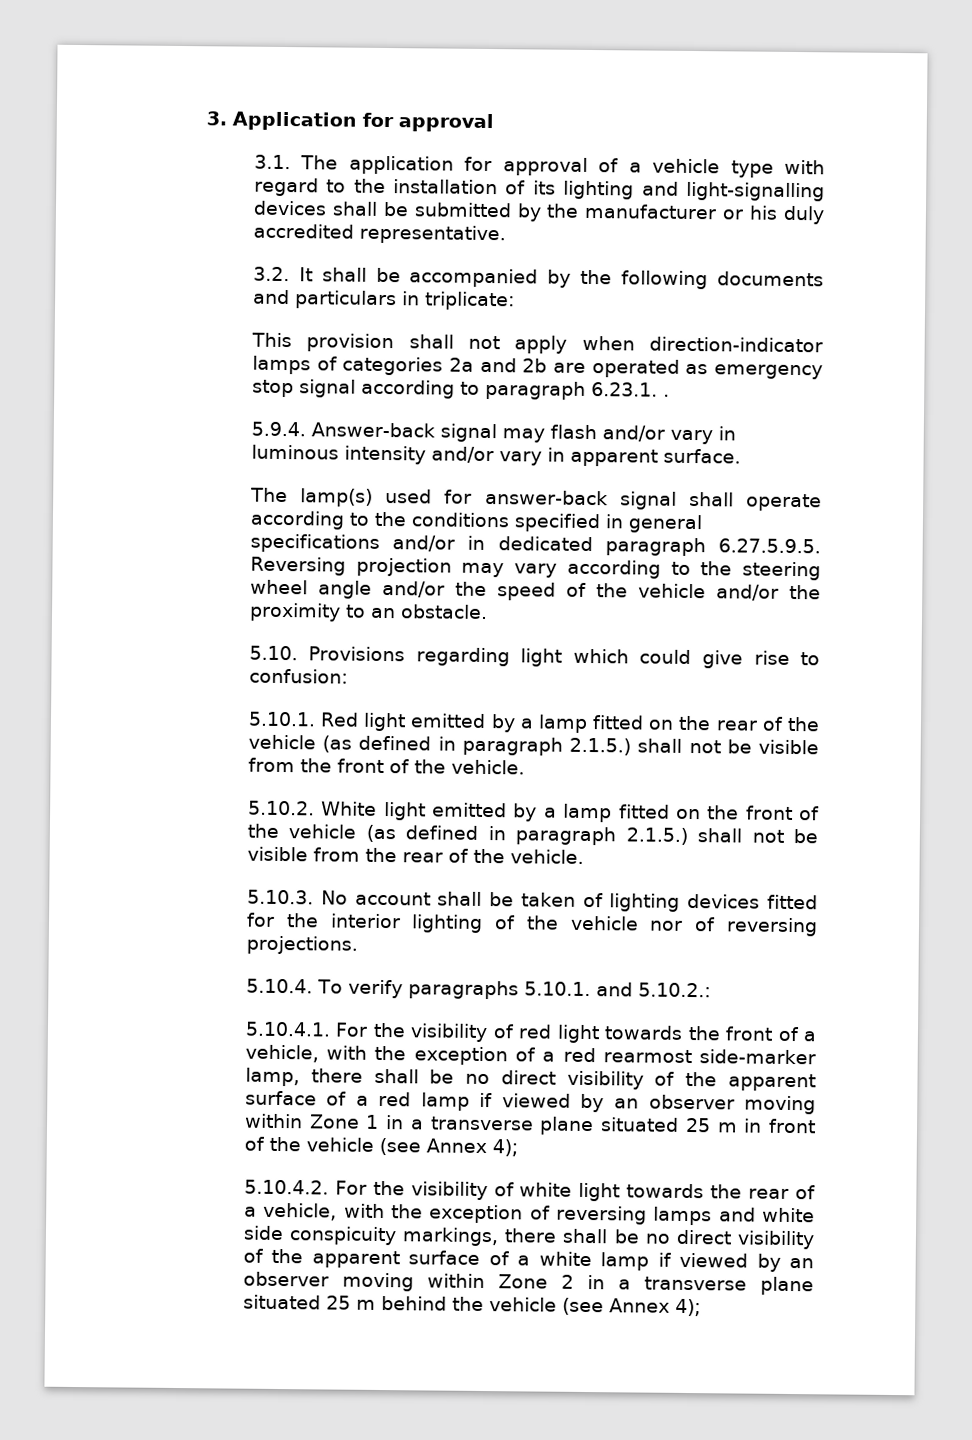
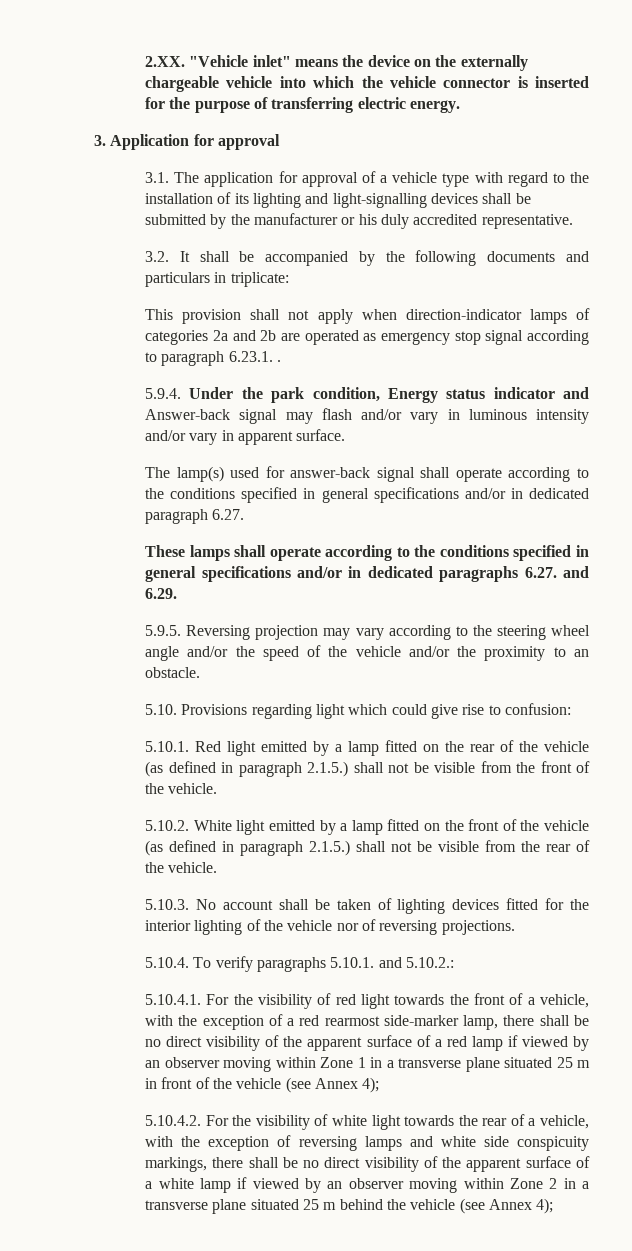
+ 2.XX. "Vehicle inlet" means the device on the externally chargeable vehicle into which the vehicle connector is inserted for the purpose of transferring electric energy.
- 5.9.4. Answer-back signal may flash and/or vary in luminous intensity and/or vary in apparent surface.
+ 5.9.4. Under the park condition, Energy status indicator and Answer-back signal may flash and/or vary in luminous intensity and/or vary in apparent surface.
- The lamp(s) used for answer-back signal shall operate according to the conditions specified in general specifications and/or in dedicated paragraph 6.27.5.9.5. Reversing projection may vary according to the steering wheel angle and/or the speed of the vehicle and/or the proximity to an obstacle.
+ The lamp(s) used for answer-back signal shall operate according to the conditions specified in general specifications and/or in dedicated paragraph 6.27.
+ These lamps shall operate according to the conditions specified in general specifications and/or in dedicated paragraphs 6.27. and 6.29.
+ 5.9.5. Reversing projection may vary according to the steering wheel angle and/or the speed of the vehicle and/or the proximity to an obstacle.

